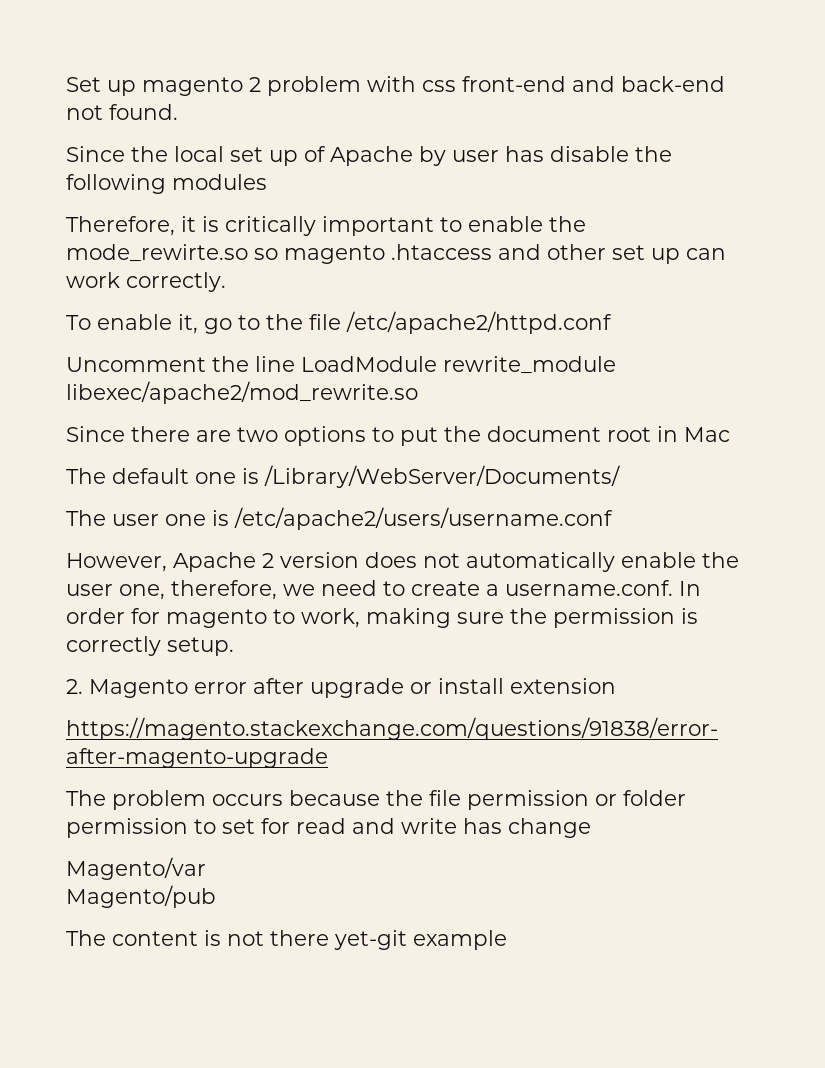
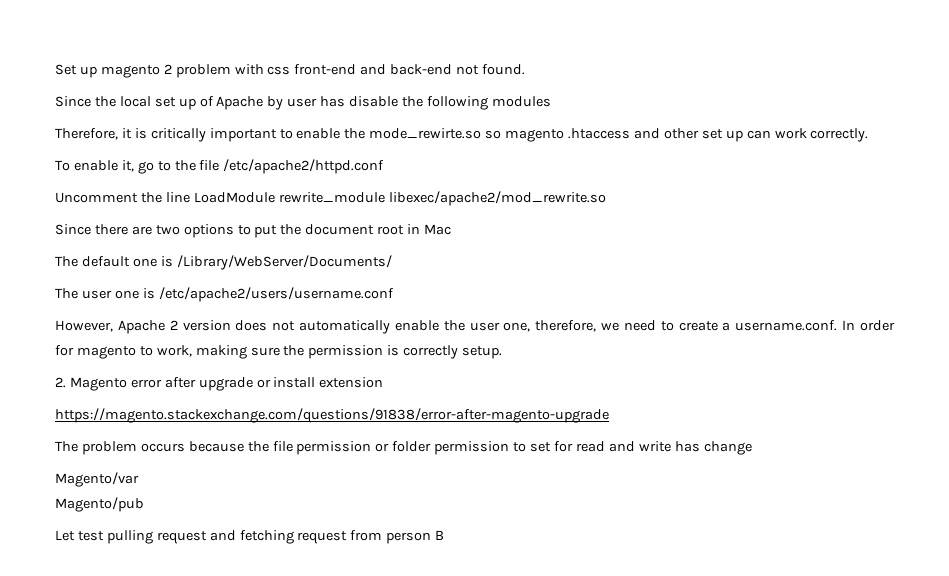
- The content is not there yet-git example
+ Let test pulling request and fetching request from person B

